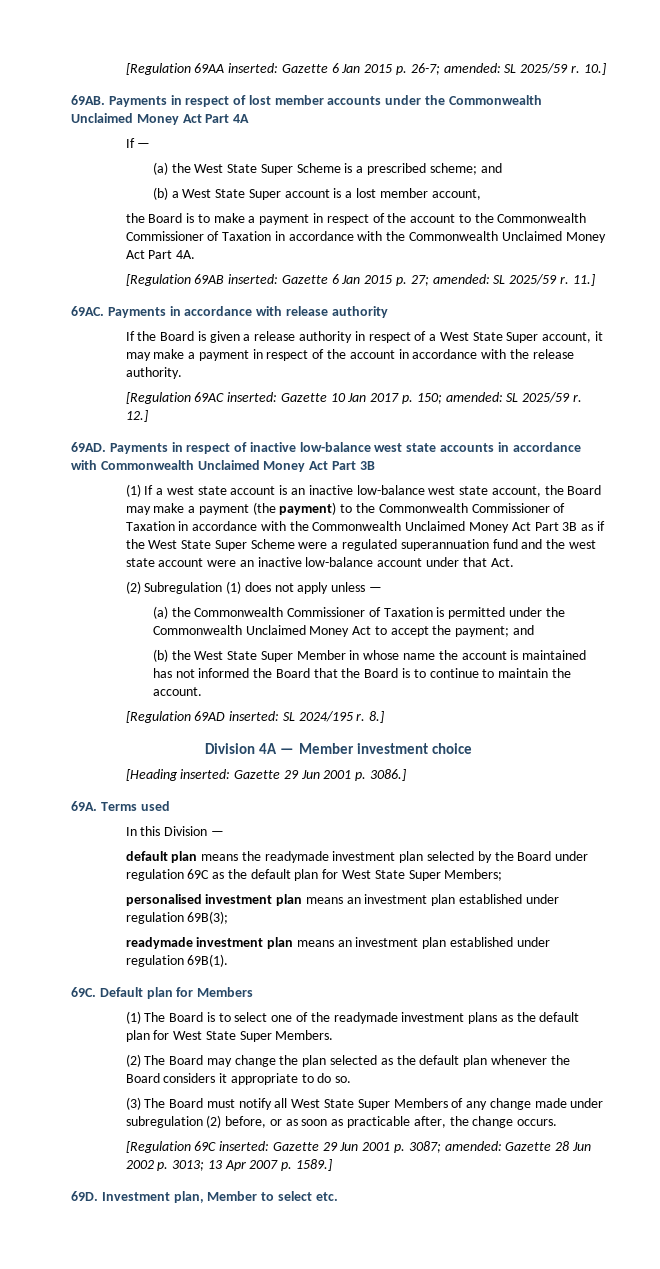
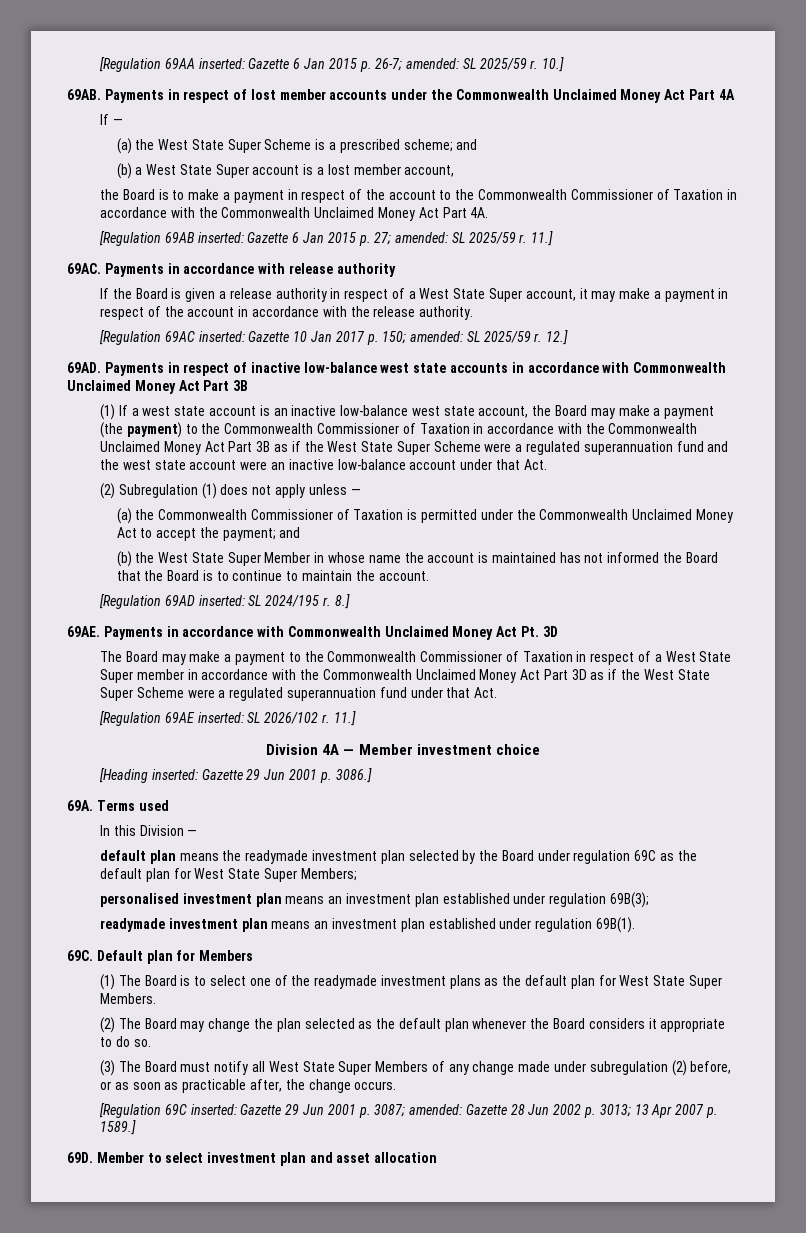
+ 69AE. Payments in accordance with Commonwealth Unclaimed Money Act Pt. 3D
+ The Board may make a payment to the Commonwealth Commissioner of Taxation in respect of a West State Super member in accordance with the Commonwealth Unclaimed Money Act Part 3D as if the West State Super Scheme were a regulated superannuation fund under that Act.
+ [Regulation 69AE inserted: SL 2026/102 r. 11.]
- Investment plan, Member to select etc.
+ Member to select investment plan and asset allocation

